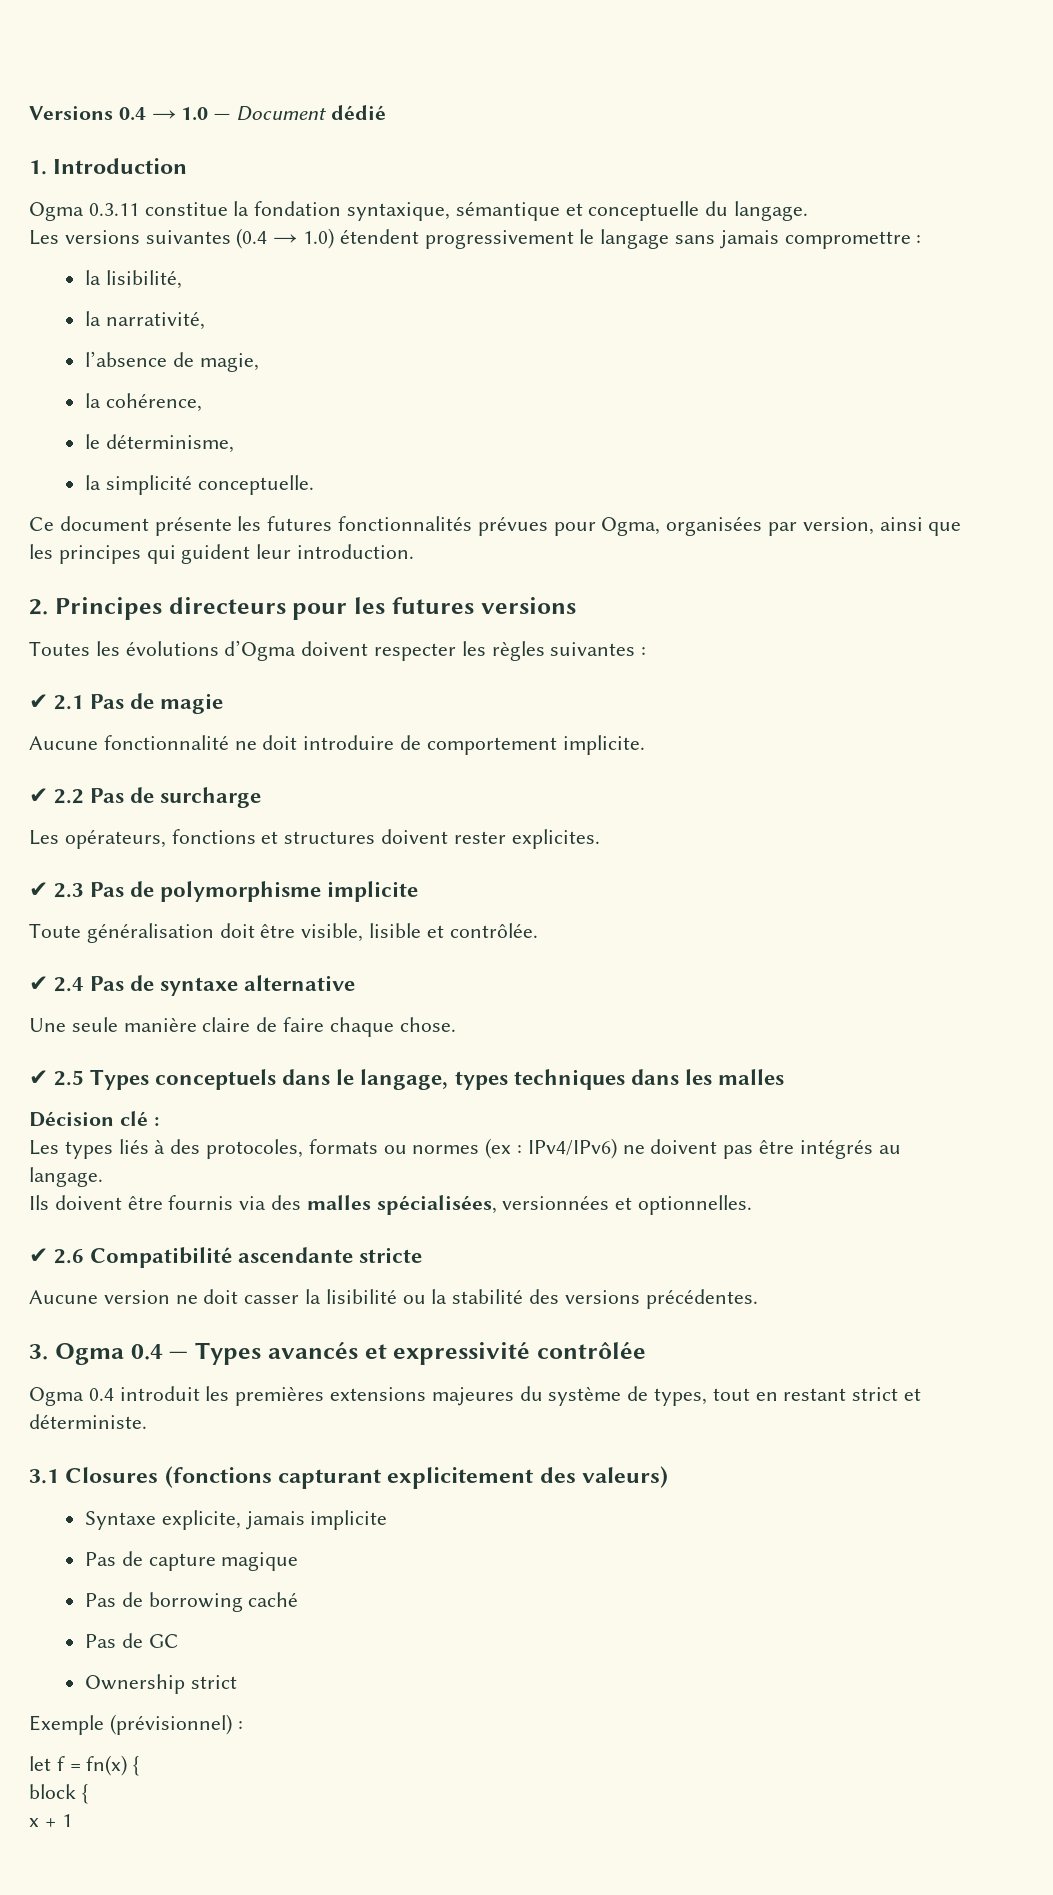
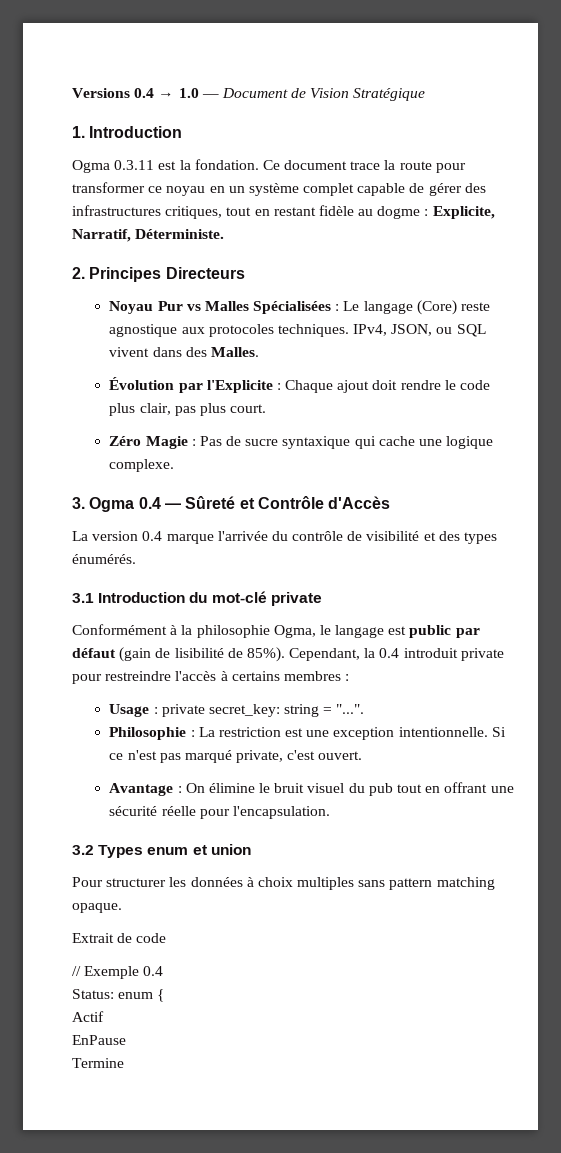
- Versions 0.4 → 1.0 — Document dédié
+ Versions 0.4 → 1.0 — Document de Vision Stratégique
- Ogma 0.3.11 constitue la fondation syntaxique, sémantique et conceptuelle du langage.
- Les versions suivantes (0.4 → 1.0) étendent progressivement le langage sans jamais compromettre :
- la lisibilité,
- la narrativité,
- l’absence de magie,
- la cohérence,
- le déterminisme,
- la simplicité conceptuelle.
- Ce document présente les futures fonctionnalités prévues pour Ogma, organisées par version, ainsi que les principes qui guident leur introduction.
- 2. Principes directeurs pour les futures versions
- Toutes les évolutions d’Ogma doivent respecter les règles suivantes :
- ✔ 2.1 Pas de magie
- Aucune fonctionnalité ne doit introduire de comportement implicite.
- ✔ 2.2 Pas de surcharge
- Les opérateurs, fonctions et structures doivent rester explicites.
- ✔ 2.3 Pas de polymorphisme implicite
- Toute généralisation doit être visible, lisible et contrôlée.
- ✔ 2.4 Pas de syntaxe alternative
- Une seule manière claire de faire chaque chose.
- ✔ 2.5 Types conceptuels dans le langage, types techniques dans les malles
- Décision clé :
- Les types liés à des protocoles, formats ou normes (ex : IPv4/IPv6) ne doivent pas être intégrés au langage.
- Ils doivent être fournis via des malles spécialisées, versionnées et optionnelles.
- ✔ 2.6 Compatibilité ascendante stricte
- Aucune version ne doit casser la lisibilité ou la stabilité des versions précédentes.
- 3. Ogma 0.4 — Types avancés et expressivité contrôlée
- Ogma 0.4 introduit les premières extensions majeures du système de types, tout en restant strict et déterministe.
- 3.1 Closures (fonctions capturant explicitement des valeurs)
- Syntaxe explicite, jamais implicite
- Pas de capture magique
- Pas de borrowing caché
- Pas de GC
- Ownership strict
- Exemple (prévisionnel) :
- let f = fn(x) {
- block {
- x + 1
+ Ogma 0.3.11 est la fondation. Ce document trace la route pour transformer ce noyau en un système complet capable de gérer des infrastructures critiques, tout en restant fidèle au dogme : Explicite, Narratif, Déterministe.
+ 2. Principes Directeurs
+ Noyau Pur vs Malles Spécialisées : Le langage (Core) reste agnostique aux protocoles techniques. IPv4, JSON, ou SQL vivent dans des Malles.
+ Évolution par l'Explicite : Chaque ajout doit rendre le code plus clair, pas plus court.
+ Zéro Magie : Pas de sucre syntaxique qui cache une logique complexe.
+ 3. Ogma 0.4 — Sûreté et Contrôle d'Accès
+ La version 0.4 marque l'arrivée du contrôle de visibilité et des types énumérés.
+ 3.1 Introduction du mot-clé private
+ Conformément à la philosophie Ogma, le langage est public par défaut (gain de lisibilité de 85%). Cependant, la 0.4 introduit private pour restreindre l'accès à certains membres :
+ Usage : private secret_key: string = "...".
+ Philosophie : La restriction est une exception intentionnelle. Si ce n'est pas marqué private, c'est ouvert.
+ Avantage : On élimine le bruit visuel du pub tout en offrant une sécurité réelle pour l'encapsulation.
+ 3.2 Types enum et union
+ Pour structurer les données à choix multiples sans pattern matching opaque.
+ Extrait de code
+ // Exemple 0.4
+ Status: enum {
+ Actif
+ EnPause
+ Termine

